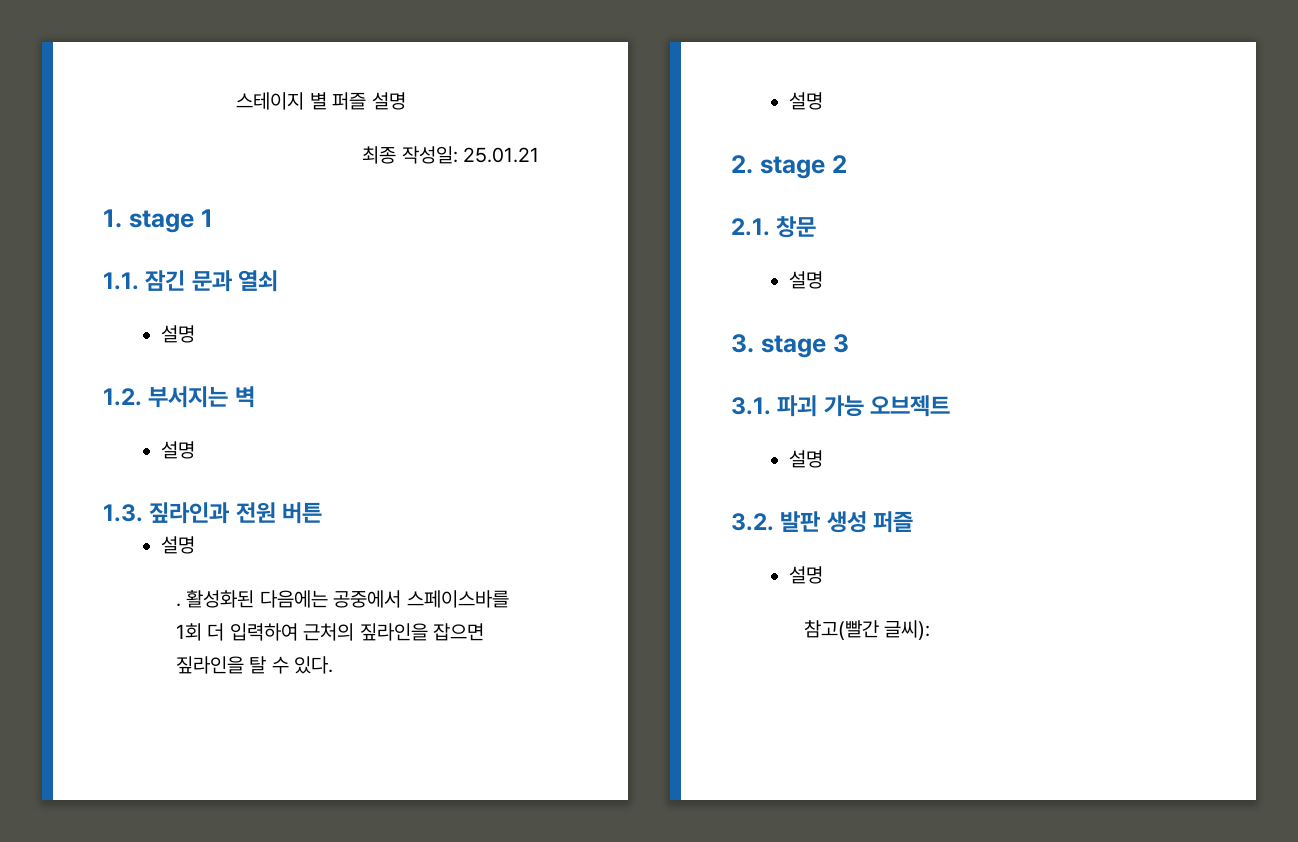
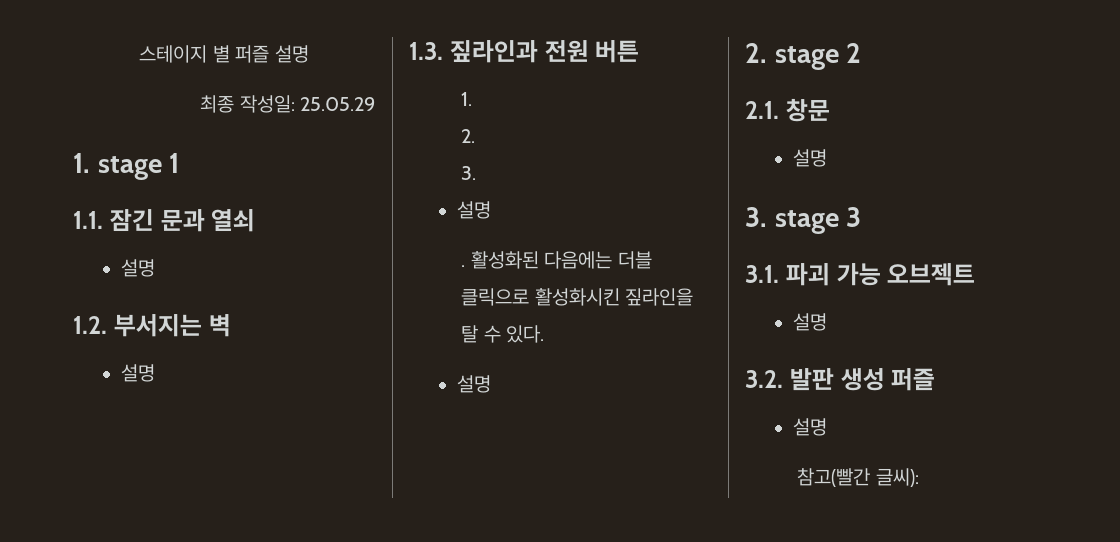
- 최종 작성일: 25.01.21
+ 최종 작성일: 25.05.29
  1.3. 짚라인과 전원 버튼
+ 1.
+ 2.
+ 3.
- 활성화된 다음에는 공중에서 스페이스바를 1회 더 입력하여 근처의 짚라인을 잡으면 짚라인을 탈 수 있다.
+ 활성화된 다음에는 더블 클릭으로 활성화시킨 짚라인을 탈 수 있다.

